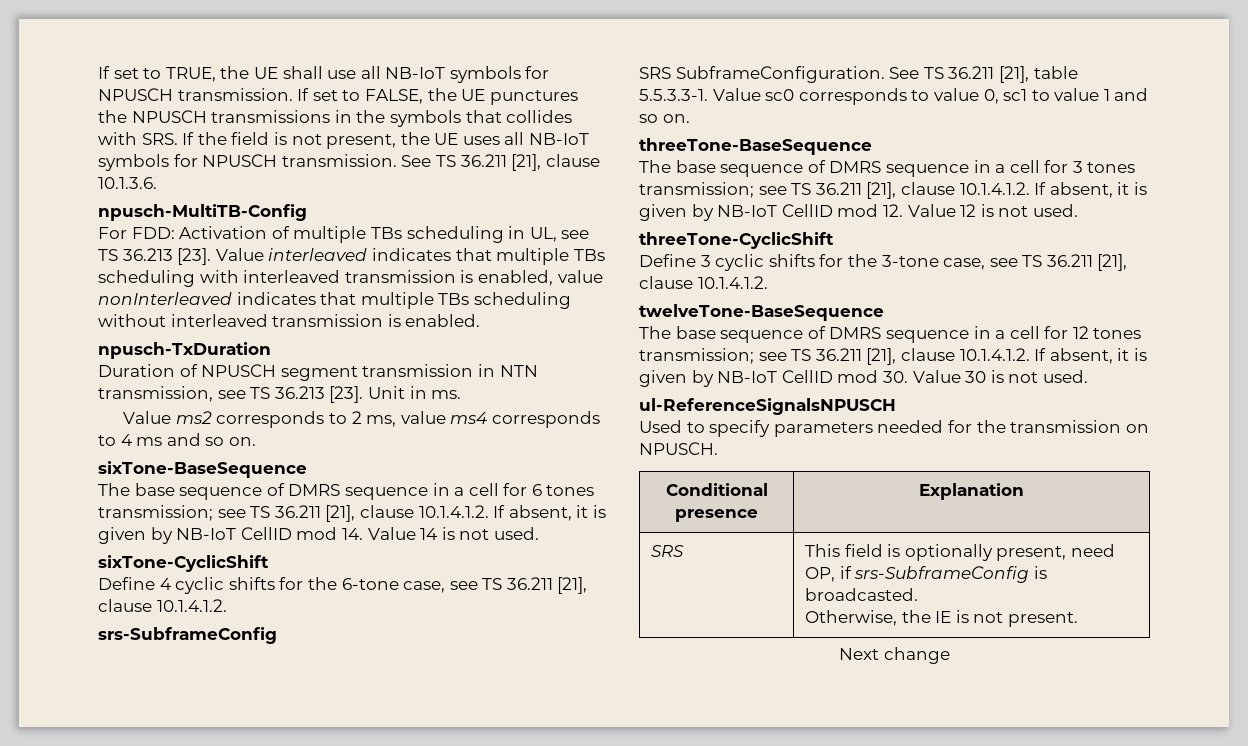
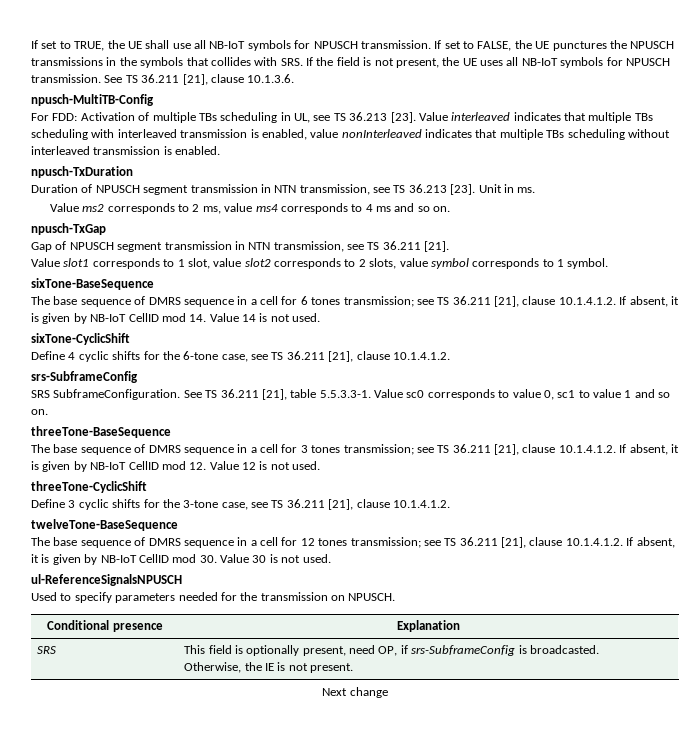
+ npusch-TxGap
+ Gap of NPUSCH segment transmission in NTN transmission, see TS 36.211 [21].
+ Value slot1 corresponds to 1 slot, value slot2 corresponds to 2 slots, value symbol corresponds to 1 symbol.

